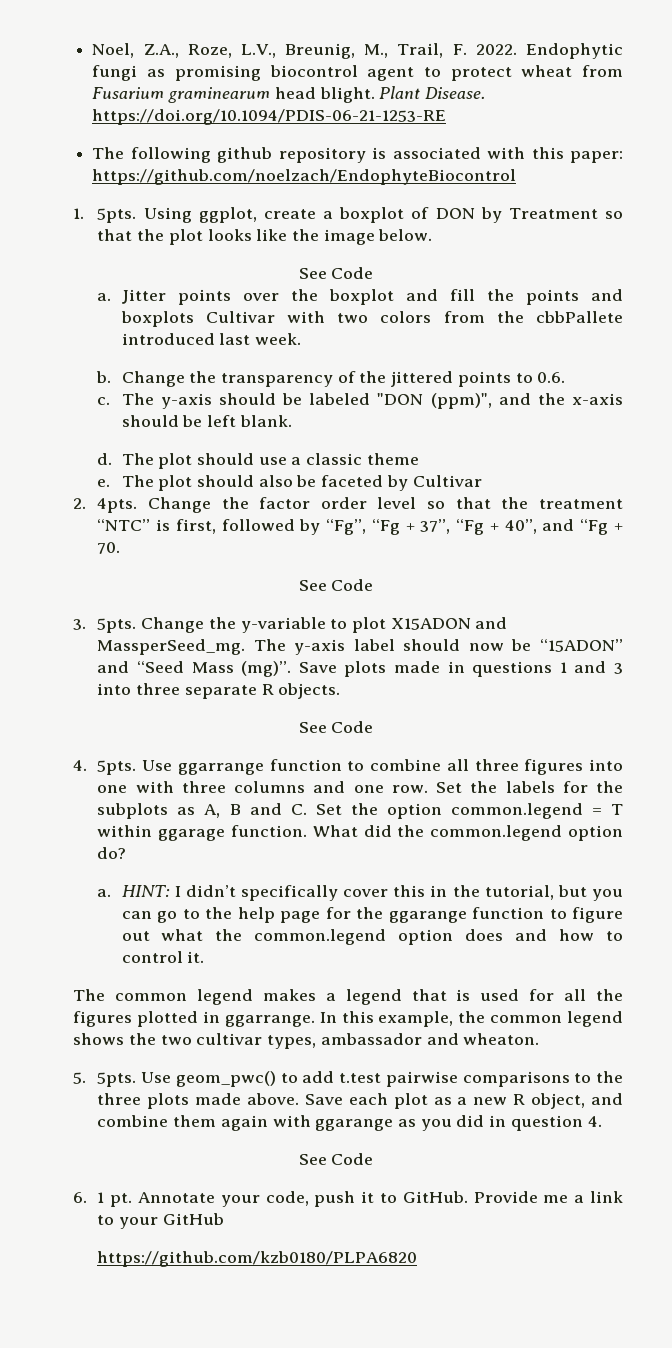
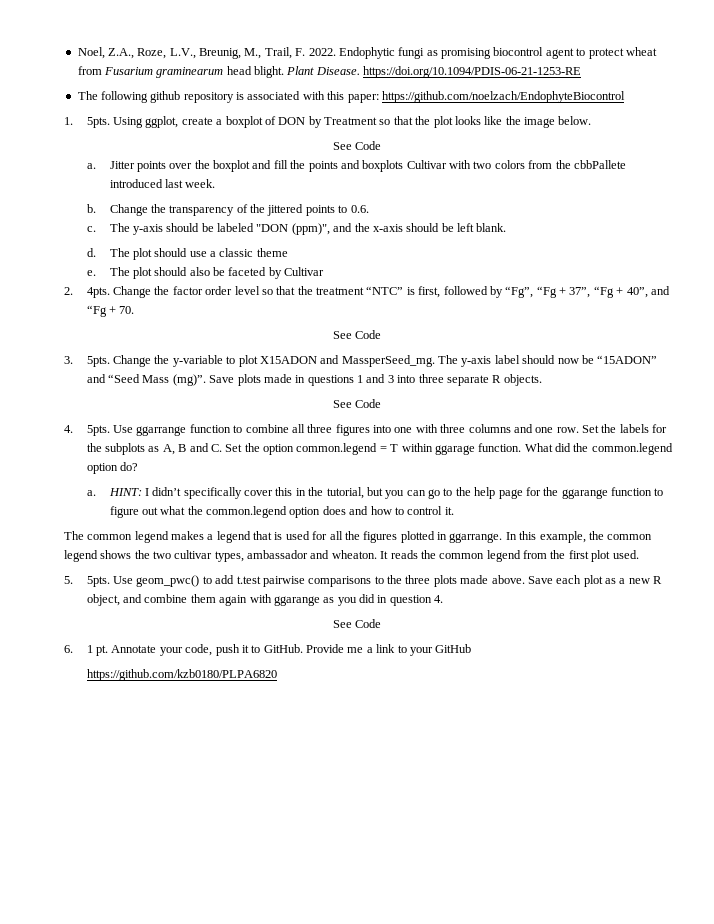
+ It reads the common legend from the first plot used.

